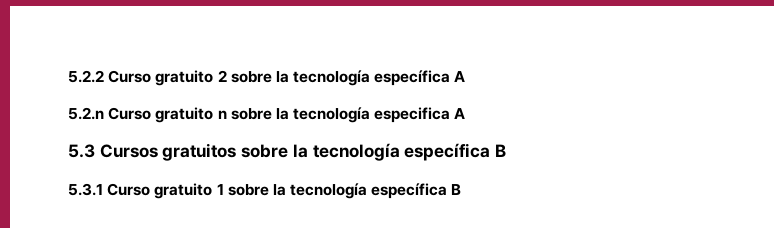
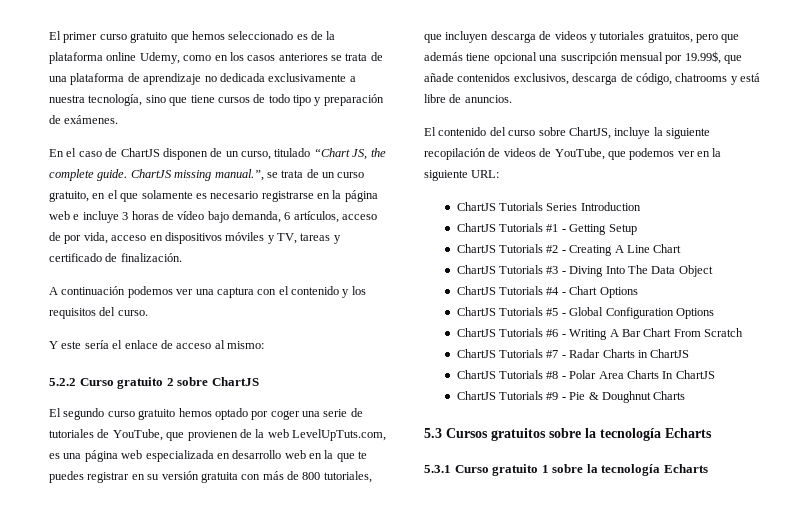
+ El primer curso gratuito que hemos seleccionado es de la plataforma online Udemy, como en los casos anteriores se trata de una plataforma de aprendizaje no dedicada exclusivamente a nuestra tecnología, sino que tiene cursos de todo tipo y preparación de exámenes.
+ En el caso de ChartJS disponen de un curso, titulado “Chart JS, the complete guide. ChartJS missing manual.”, se trata de un curso gratuito, en el que solamente es necesario registrarse en la página web e incluye 3 horas de vídeo bajo demanda, 6 artículos, acceso de por vida, acceso en dispositivos móviles y TV, tareas y certificado de finalización.
+ A continuación podemos ver una captura con el contenido y los requisitos del curso.
+ Y este sería el enlace de acceso al mismo:
- 5.2.2 Curso gratuito 2 sobre la tecnología específica A
- 5.2.n Curso gratuito n sobre la tecnología especifica A
+ 5.2.2 Curso gratuito 2 sobre ChartJS
+ El segundo curso gratuito hemos optado por coger una serie de tutoriales de YouTube, que provienen de la web LevelUpTuts.com, es una página web especializada en desarrollo web en la que te puedes registrar en su versión gratuita con más de 800 tutoriales, que incluyen descarga de videos y tutoriales gratuitos, pero que además tiene opcional una suscripción mensual por 19.99$, que añade contenidos exclusivos, descarga de código, chatrooms y está libre de anuncios.
+ El contenido del curso sobre ChartJS, incluye la siguiente recopilación de videos de YouTube, que podemos ver en la siguiente URL:
+ ChartJS Tutorials Series Introduction
+ ChartJS Tutorials #1 - Getting Setup
+ ChartJS Tutorials #2 - Creating A Line Chart
+ ChartJS Tutorials #3 - Diving Into The Data Object
+ ChartJS Tutorials #4 - Chart Options
+ ChartJS Tutorials #5 - Global Configuration Options
+ ChartJS Tutorials #6 - Writing A Bar Chart From Scratch
+ ChartJS Tutorials #7 - Radar Charts in ChartJS
+ ChartJS Tutorials #8 - Polar Area Charts In ChartJS
+ ChartJS Tutorials #9 - Pie & Doughnut Charts
- 5.3 Cursos gratuitos sobre la tecnología específica B
+ 5.3 Cursos gratuitos sobre la tecnología Echarts
- 5.3.1 Curso gratuito 1 sobre la tecnología específica B
+ 5.3.1 Curso gratuito 1 sobre la tecnología Echarts

